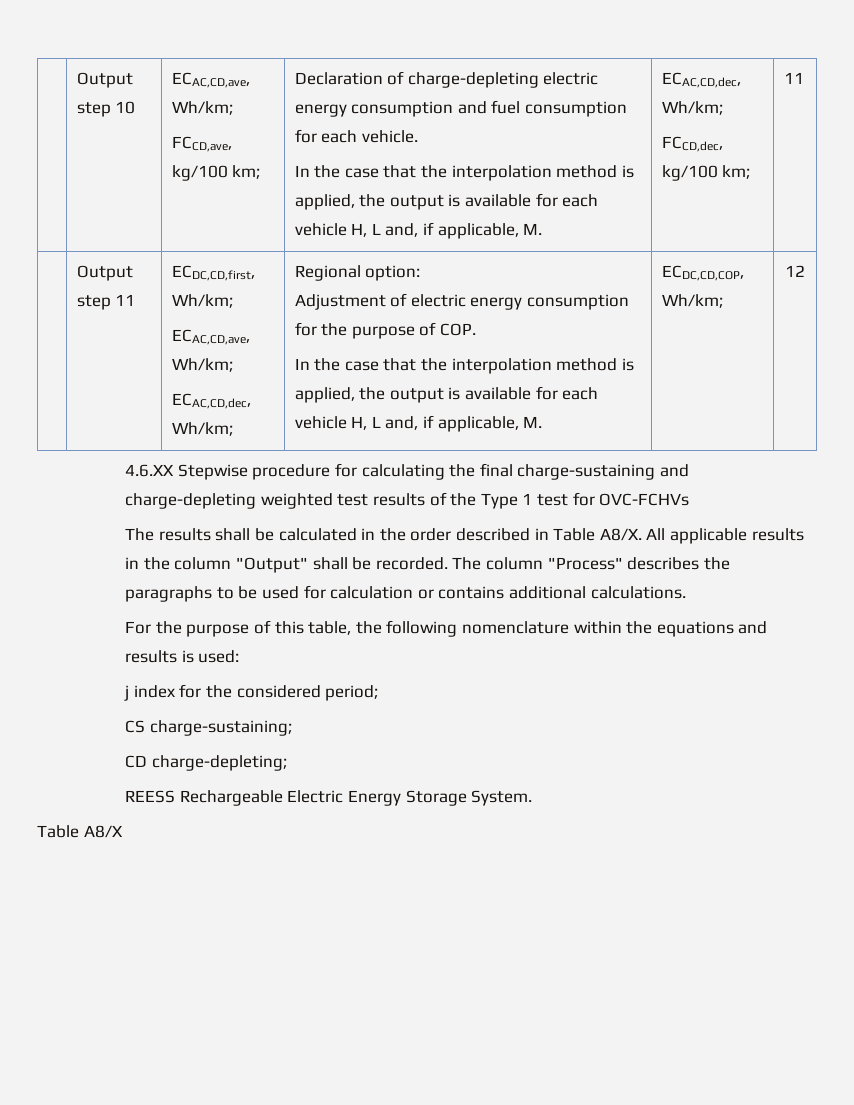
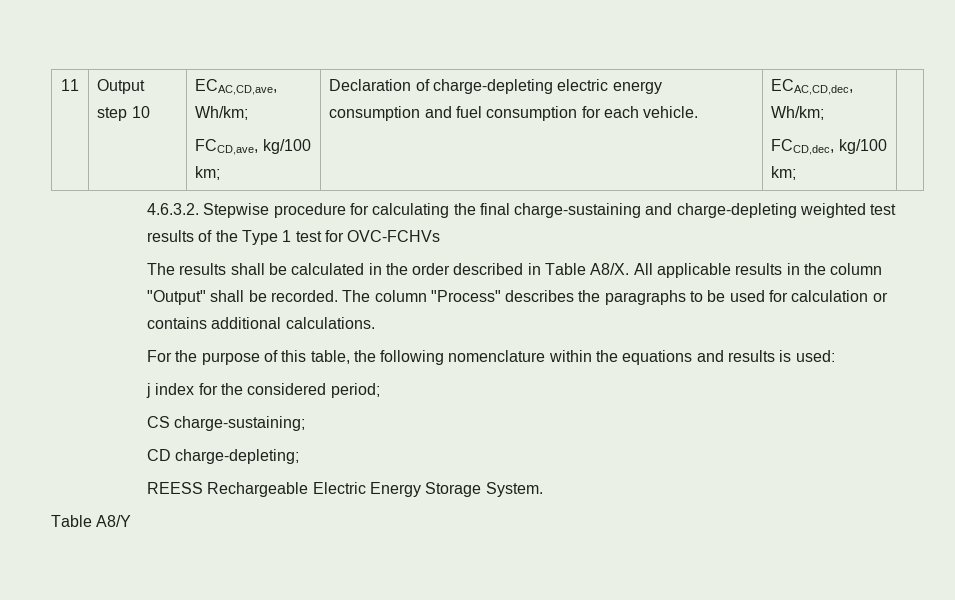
+ 11
  Declaration of charge-depleting electric energy consumption and fuel consumption for each vehicle.
- In the case that the interpolation method is applied, the output is available for each vehicle H, L and, if applicable, M.
- FCCD,dec, kg/100 km; | 11
- | Output step 11 | ECDC,CD,first, Wh/km;
- ECAC,CD,ave, Wh/km;
- ECAC,CD,dec, Wh/km; | Regional option:
- Adjustment of electric energy consumption for the purpose of COP.
- In the case that the interpolation method is applied, the output is available for each vehicle H, L and, if applicable, M. | ECDC,CD,COP, Wh/km; | 12
- 4.6.XX Stepwise procedure for calculating the final charge-sustaining and charge-depleting weighted test results of the Type 1 test for OVC-FCHVs
+ FCCD,dec, kg/100 km; |
+ 4.6.3.2. Stepwise procedure for calculating the final charge-sustaining and charge-depleting weighted test results of the Type 1 test for OVC-FCHVs
- Table A8/X
+ Table A8/Y

